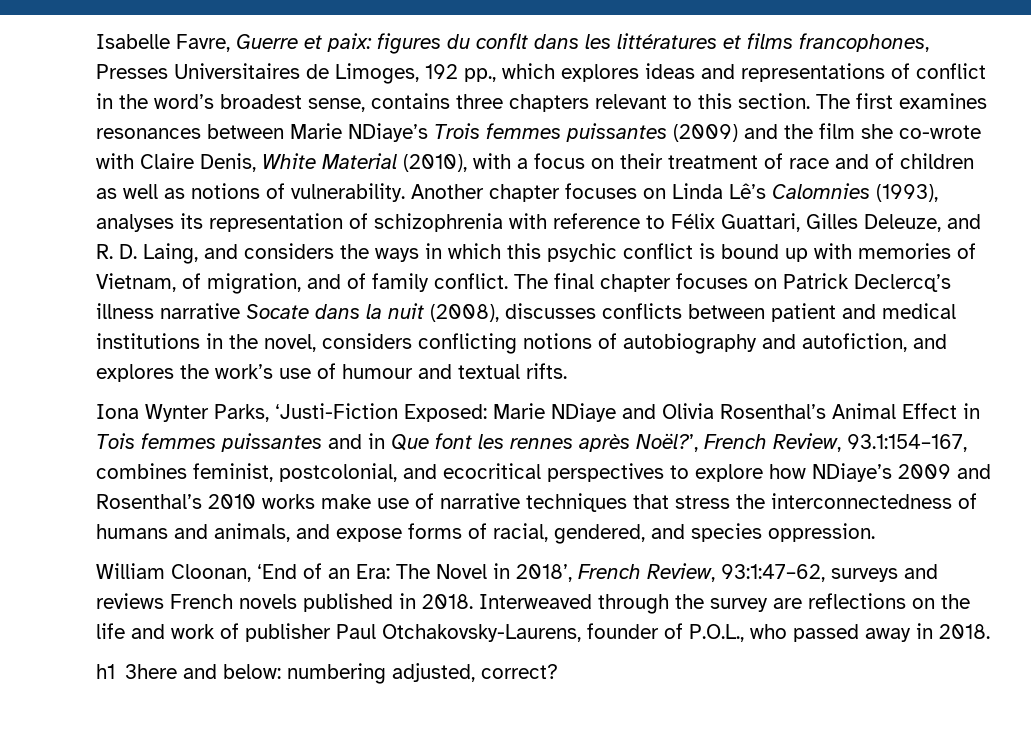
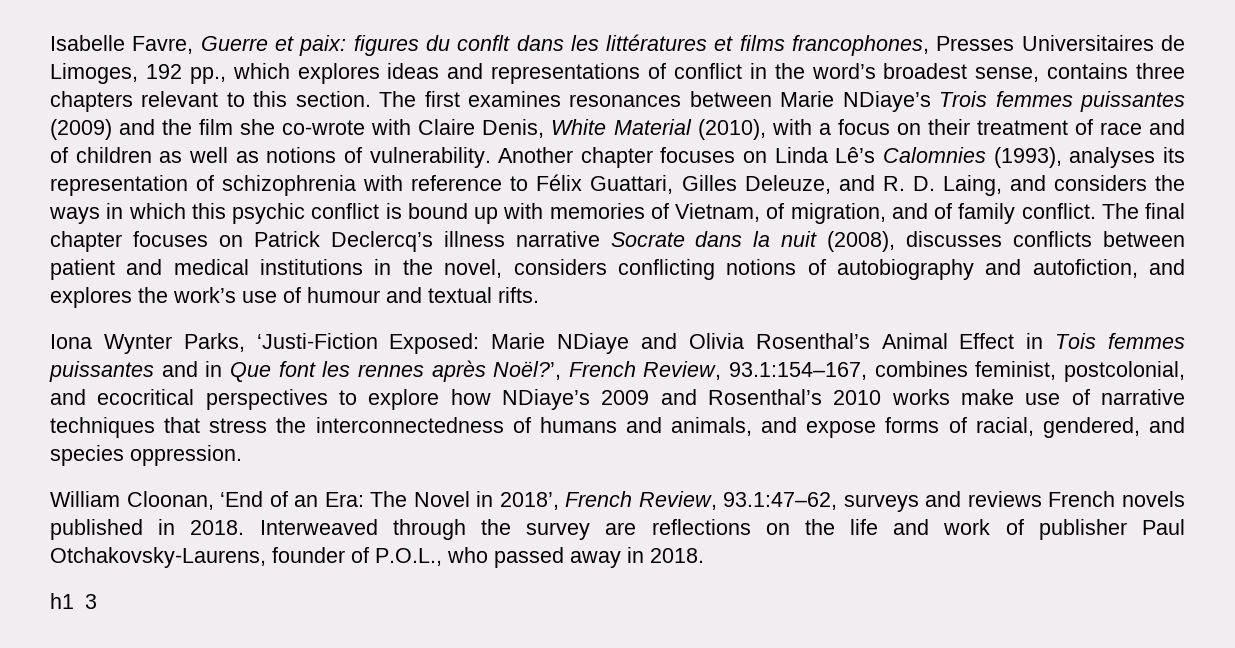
- The final chapter focuses on Patrick Declercq’s illness narrative Socate dans la nuit (2008), discusses conflicts between patient and medical institutions in the novel, considers conflicting notions of autobiography and autofiction, and explores the work’s use of humour and textual rifts.
+ The final chapter focuses on Patrick Declercq’s illness narrative Socrate dans la nuit (2008), discusses conflicts between patient and medical institutions in the novel, considers conflicting notions of autobiography and autofiction, and explores the work’s use of humour and textual rifts.
- William Cloonan, ‘End of an Era: The Novel in 2018’, French Review, 93:1:47–62, surveys and reviews French novels published in 2018.
+ William Cloonan, ‘End of an Era: The Novel in 2018’, French Review, 93.1:47–62, surveys and reviews French novels published in 2018.
- h1 3here and below: numbering adjusted, correct?
+ h1 3

